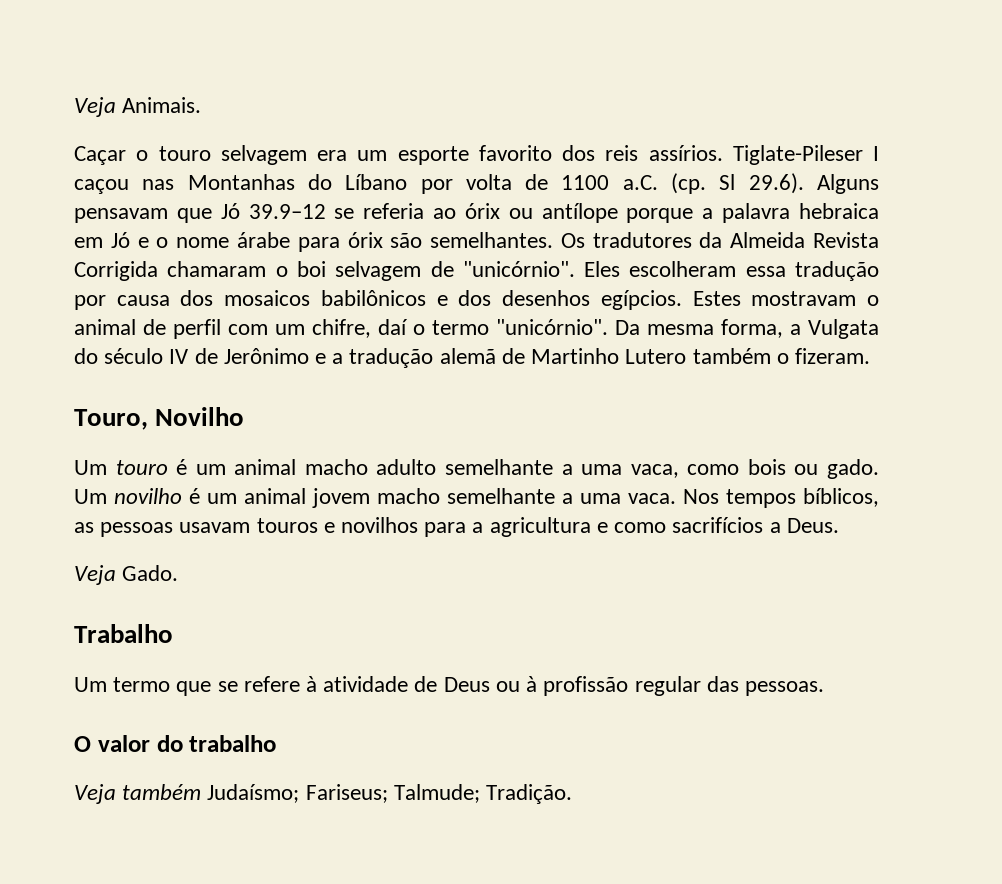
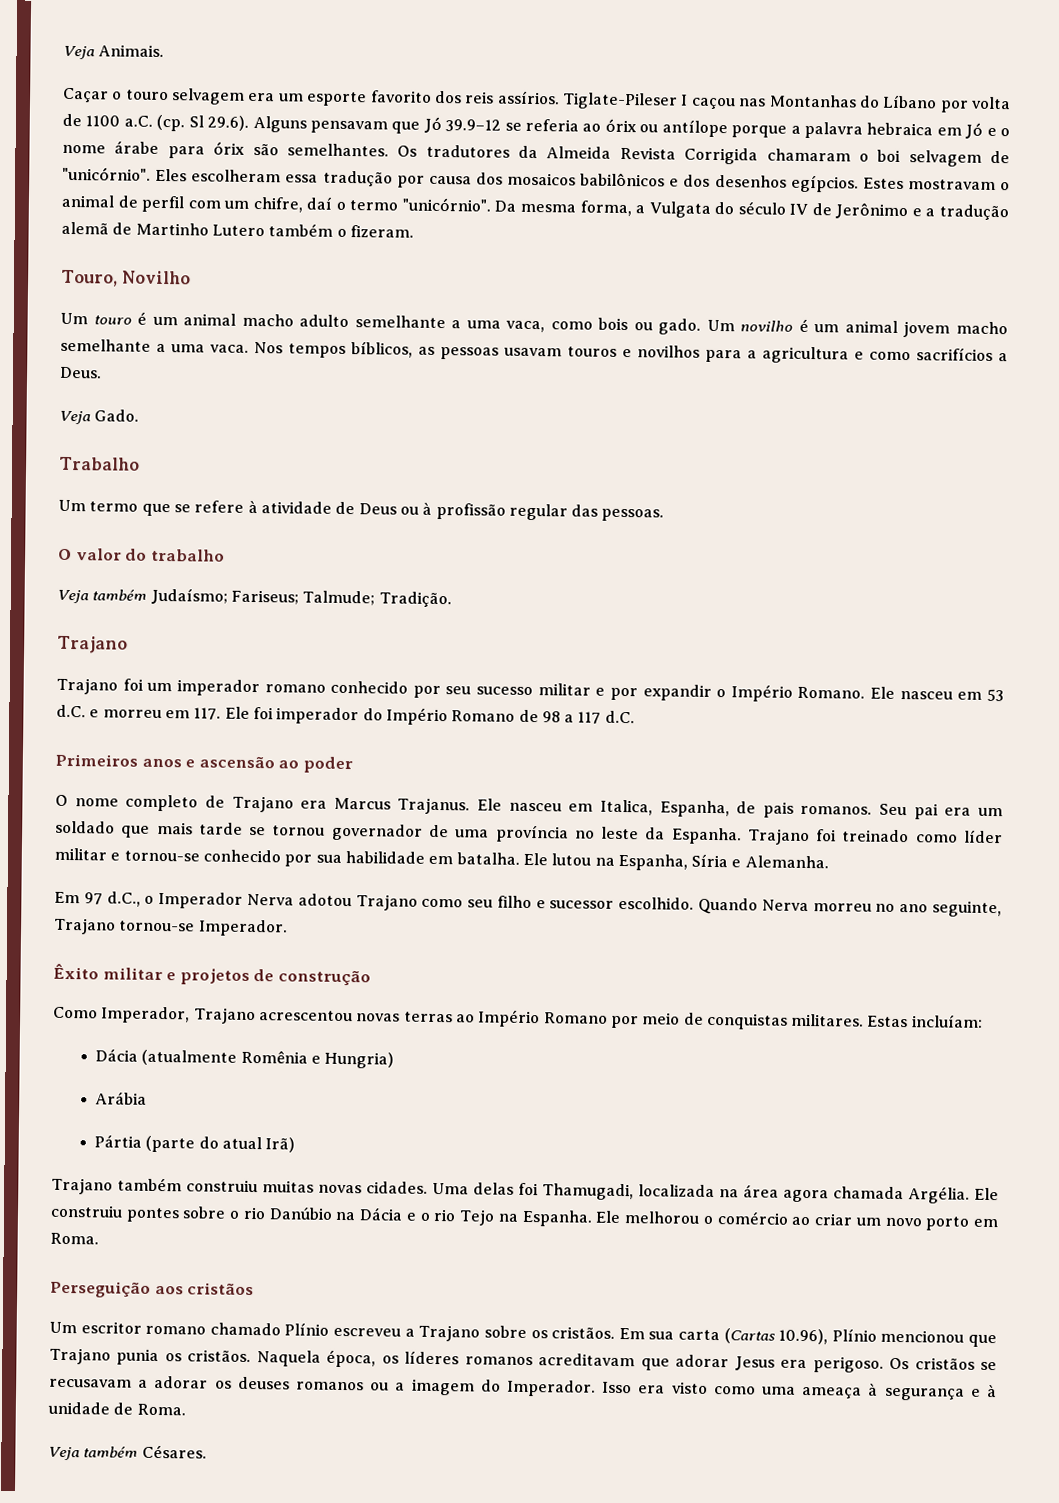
  Veja também Judaísmo; Fariseus; Talmude; Tradição.
+ Trajano
+ Trajano foi um imperador romano conhecido por seu sucesso militar e por expandir o Império Romano. Ele nasceu em 53 d.C. e morreu em 117. Ele foi imperador do Império Romano de 98 a 117 d.C.
+ Primeiros anos e ascensão ao poder
+ O nome completo de Trajano era Marcus Trajanus. Ele nasceu em Italica, Espanha, de pais romanos. Seu pai era um soldado que mais tarde se tornou governador de uma província no leste da Espanha. Trajano foi treinado como líder militar e tornou-se conhecido por sua habilidade em batalha. Ele lutou na Espanha, Síria e Alemanha.
+ Em 97 d.C., o Imperador Nerva adotou Trajano como seu filho e sucessor escolhido. Quando Nerva morreu no ano seguinte, Trajano tornou-se Imperador.
+ Êxito militar e projetos de construção
+ Como Imperador, Trajano acrescentou novas terras ao Império Romano por meio de conquistas militares. Estas incluíam:
+ Dácia (atualmente Romênia e Hungria)
+ Arábia
+ Pártia (parte do atual Irã)
+ Trajano também construiu muitas novas cidades. Uma delas foi Thamugadi, localizada na área agora chamada Argélia. Ele construiu pontes sobre o rio Danúbio na Dácia e o rio Tejo na Espanha. Ele melhorou o comércio ao criar um novo porto em Roma.
+ Perseguição aos cristãos
+ Um escritor romano chamado Plínio escreveu a Trajano sobre os cristãos. Em sua carta (Cartas 10.96), Plínio mencionou que Trajano punia os cristãos. Naquela época, os líderes romanos acreditavam que adorar Jesus era perigoso. Os cristãos se recusavam a adorar os deuses romanos ou a imagem do Imperador. Isso era visto como uma ameaça à segurança e à unidade de Roma.
+ Veja também Césares.

